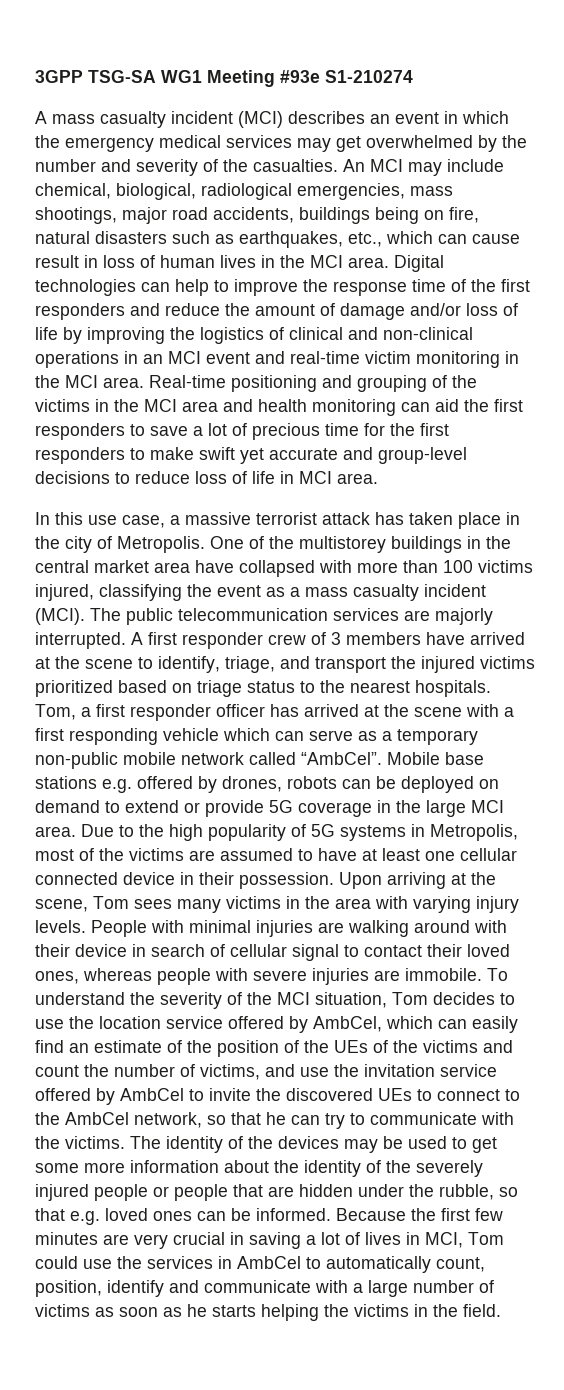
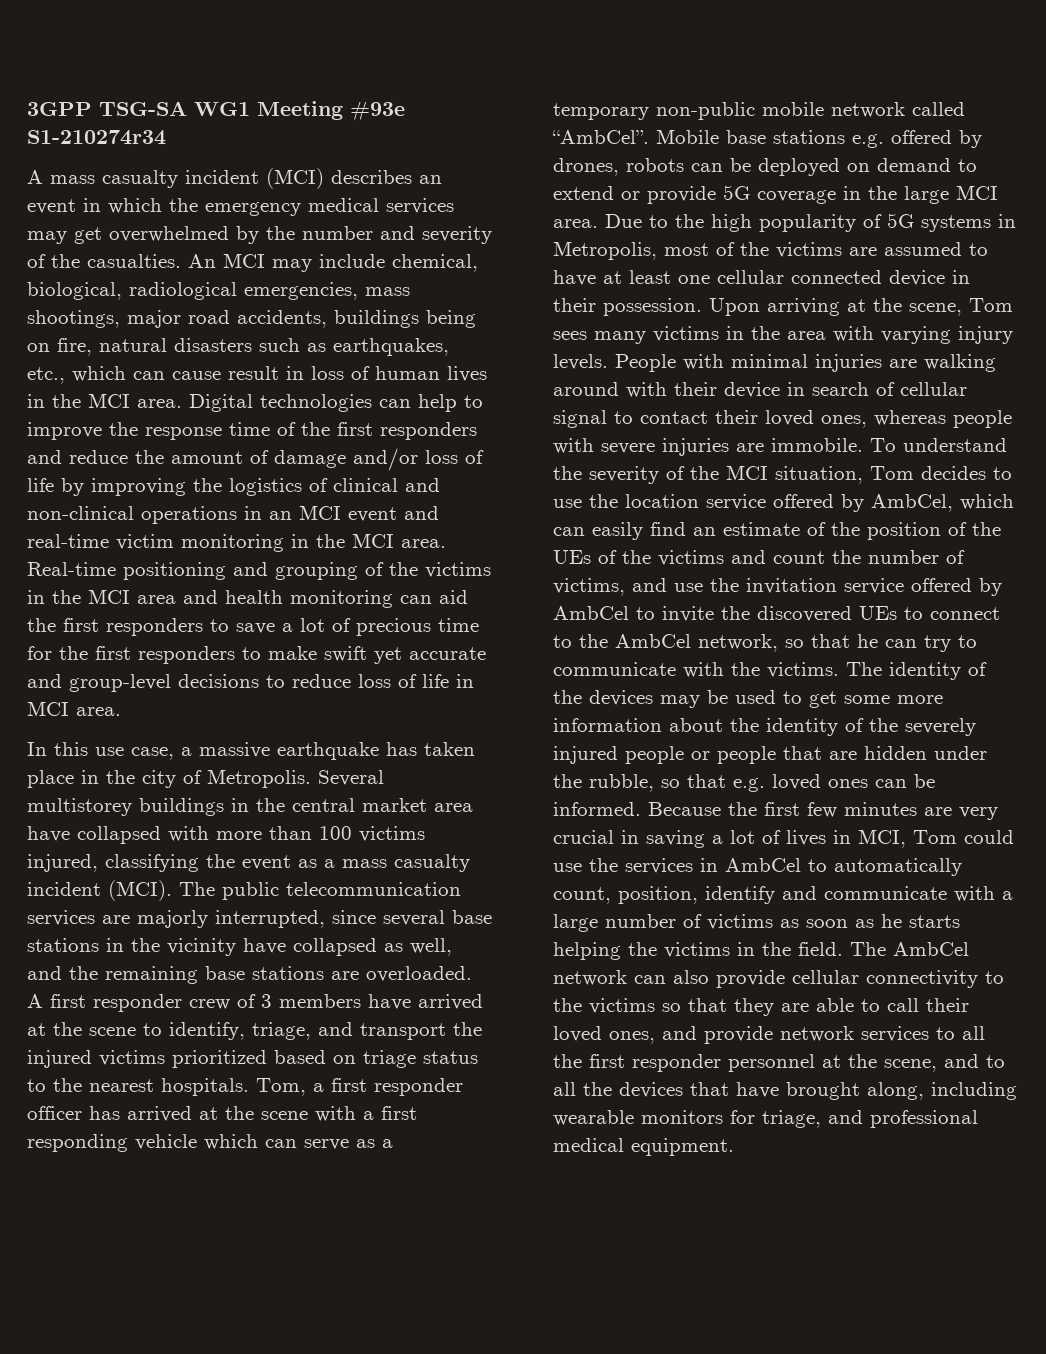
- 3GPP TSG-SA WG1 Meeting #93e S1-210274
+ 3GPP TSG-SA WG1 Meeting #93e S1-210274r34
- In this use case, a massive terrorist attack has taken place in the city of Metropolis.
+ In this use case, a massive earthquake has taken place in the city of Metropolis.
- One of the multistorey buildings in the central market area have collapsed with more than 100 victims injured, classifying the event as a mass casualty incident (MCI).
+ Several multistorey buildings in the central market area have collapsed with more than 100 victims injured, classifying the event as a mass casualty incident (MCI).
- The public telecommunication services are majorly interrupted.
+ The public telecommunication services are majorly interrupted, since several base stations in the vicinity have collapsed as well, and the remaining base stations are overloaded.
+ The AmbCel network can also provide cellular connectivity to the victims so that they are able to call their loved ones, and provide network services to all the first responder personnel at the scene, and to all the devices that have brought along, including wearable monitors for triage, and professional medical equipment.

